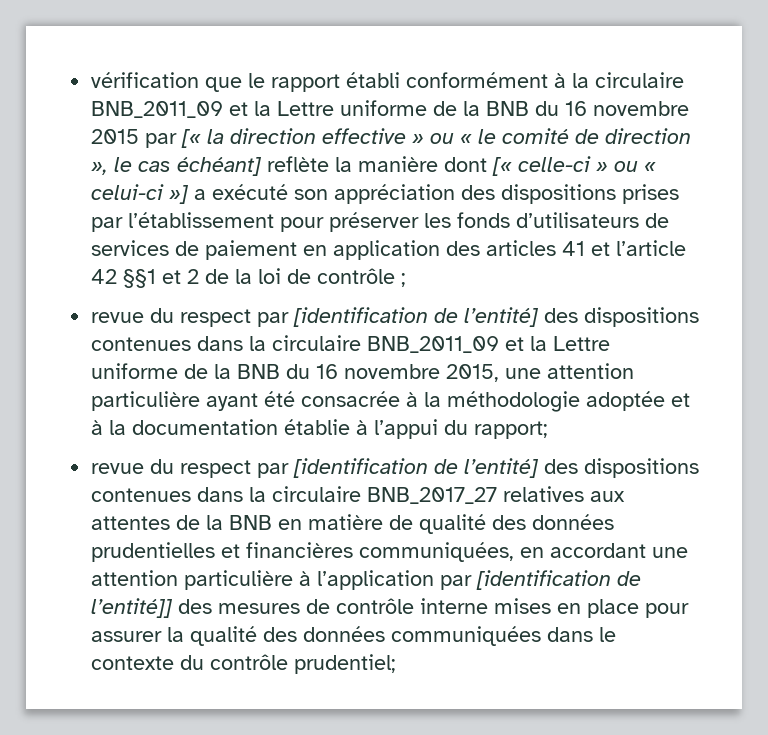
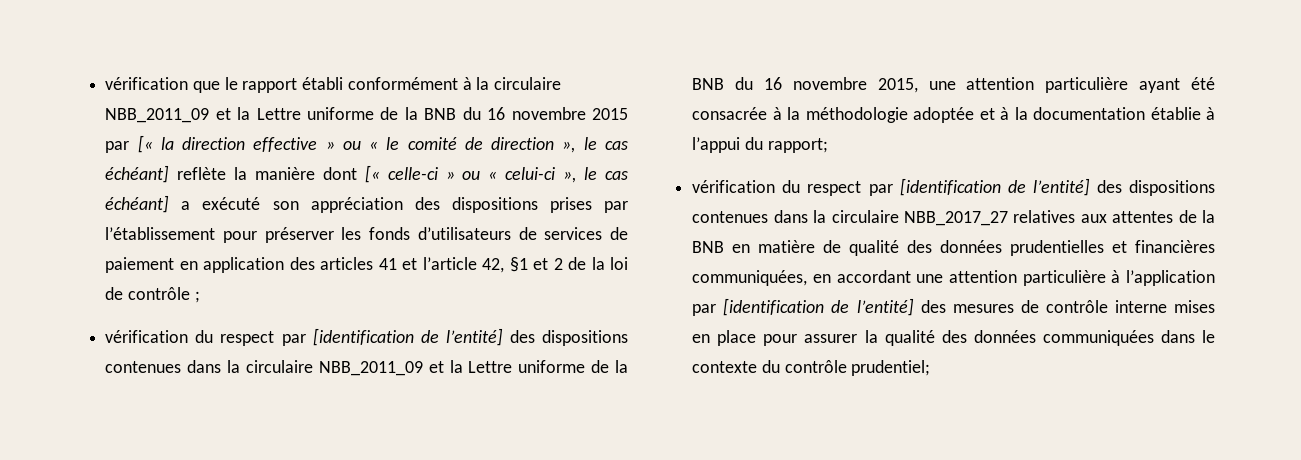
- vérification que le rapport établi conformément à la circulaire BNB_2011_09 et la Lettre uniforme de la BNB du 16 novembre 2015 par [« la direction effective » ou « le comité de direction », le cas échéant] reflète la manière dont [« celle-ci » ou « celui-ci »] a exécuté son appréciation des dispositions prises par l’établissement pour préserver les fonds d’utilisateurs de services de paiement en application des articles 41 et l’article 42 §§1 et 2 de la loi de contrôle ;
+ vérification que le rapport établi conformément à la circulaire NBB_2011_09 et la Lettre uniforme de la BNB du 16 novembre 2015 par [« la direction effective » ou « le comité de direction », le cas échéant] reflète la manière dont [« celle-ci » ou « celui-ci », le cas échéant] a exécuté son appréciation des dispositions prises par l’établissement pour préserver les fonds d’utilisateurs de services de paiement en application des articles 41 et l’article 42, §1 et 2 de la loi de contrôle ;
- revue du respect par [identification de l’entité] des dispositions contenues dans la circulaire BNB_2011_09 et la Lettre uniforme de la BNB du 16 novembre 2015, une attention particulière ayant été consacrée à la méthodologie adoptée et à la documentation établie à l’appui du rapport;
+ vérification du respect par [identification de l’entité] des dispositions contenues dans la circulaire NBB_2011_09 et la Lettre uniforme de la BNB du 16 novembre 2015, une attention particulière ayant été consacrée à la méthodologie adoptée et à la documentation établie à l’appui du rapport;
- revue du respect par [identification de l’entité] des dispositions contenues dans la circulaire BNB_2017_27 relatives aux attentes de la BNB en matière de qualité des données prudentielles et financières communiquées, en accordant une attention particulière à l’application par [identification de l’entité]] des mesures de contrôle interne mises en place pour assurer la qualité des données communiquées dans le contexte du contrôle prudentiel;
+ vérification du respect par [identification de l’entité] des dispositions contenues dans la circulaire NBB_2017_27 relatives aux attentes de la BNB en matière de qualité des données prudentielles et financières communiquées, en accordant une attention particulière à l’application par [identification de l’entité] des mesures de contrôle interne mises en place pour assurer la qualité des données communiquées dans le contexte du contrôle prudentiel;

